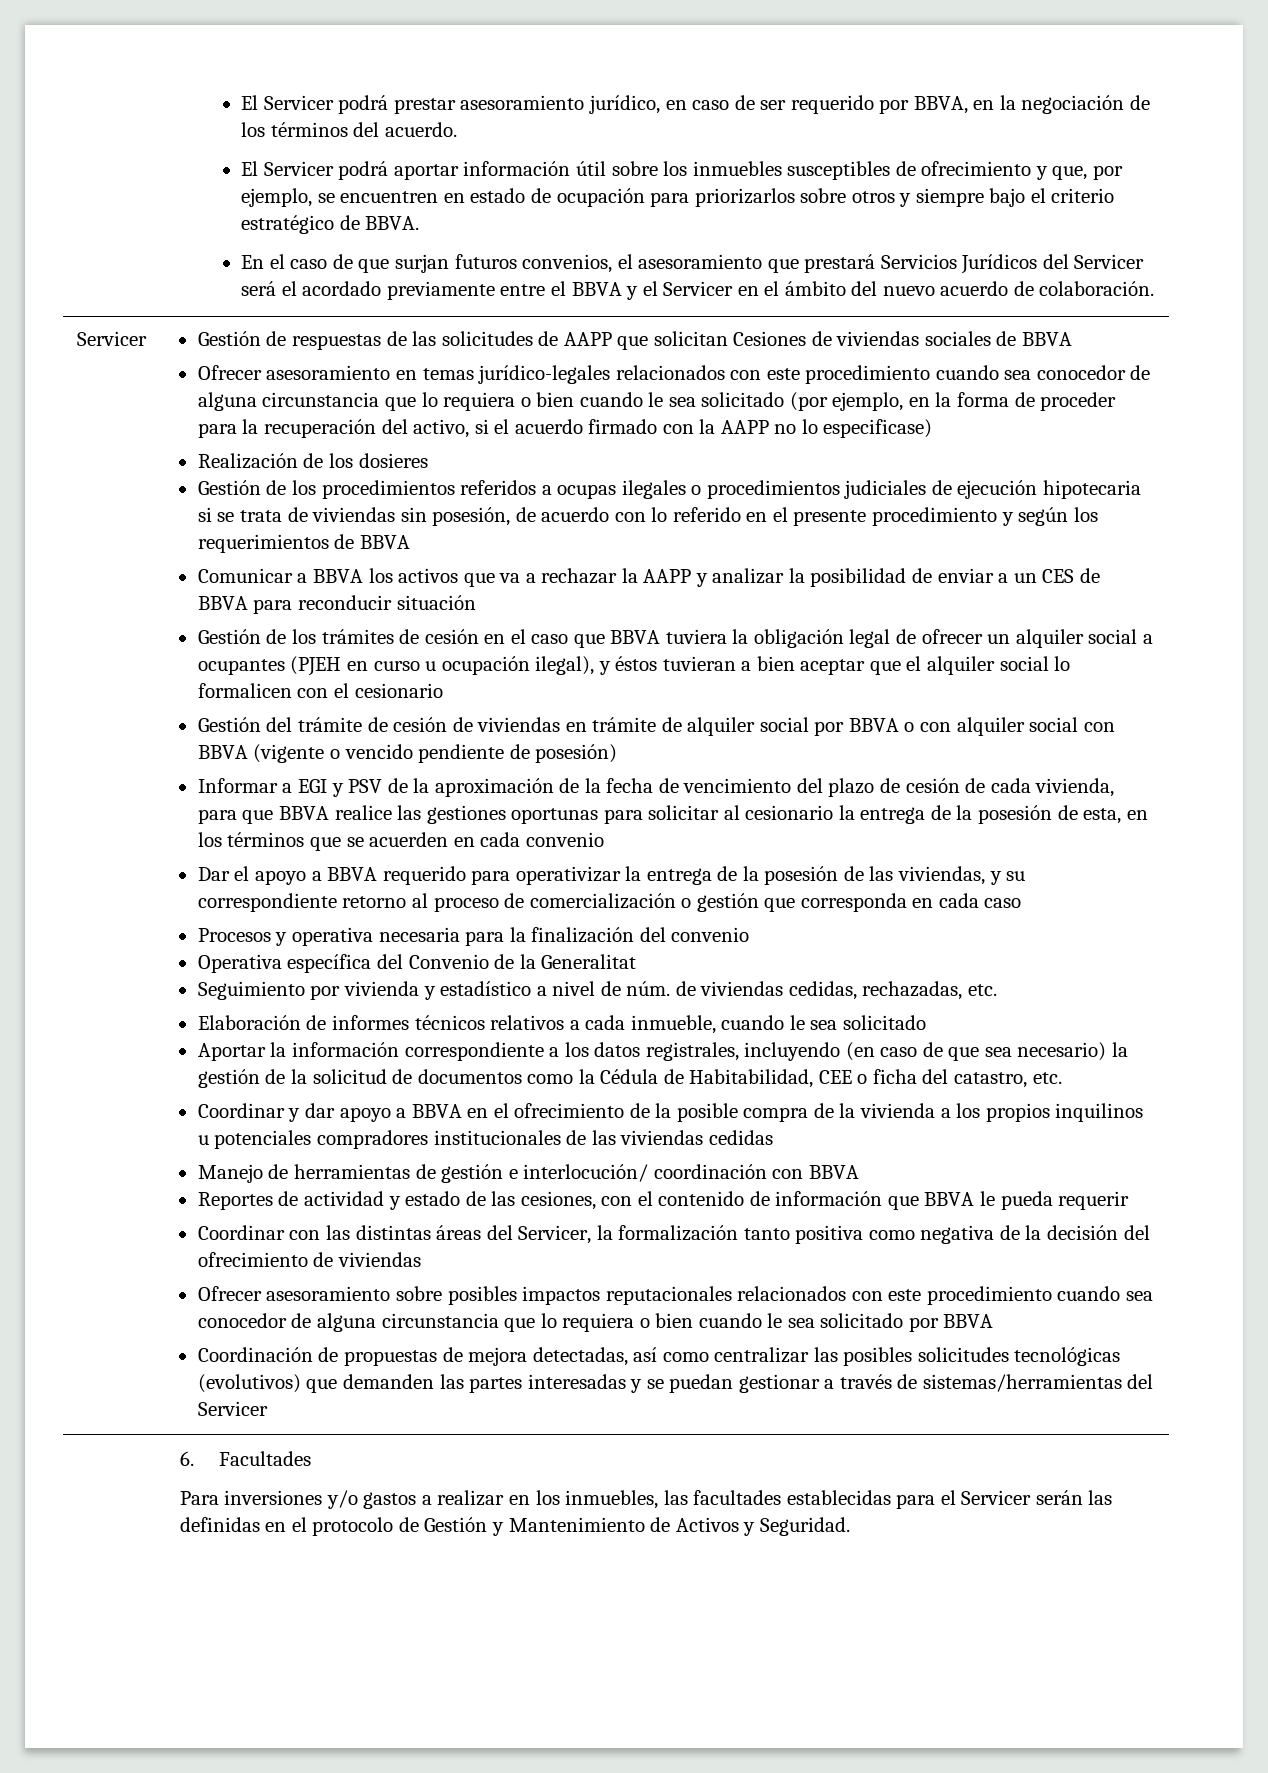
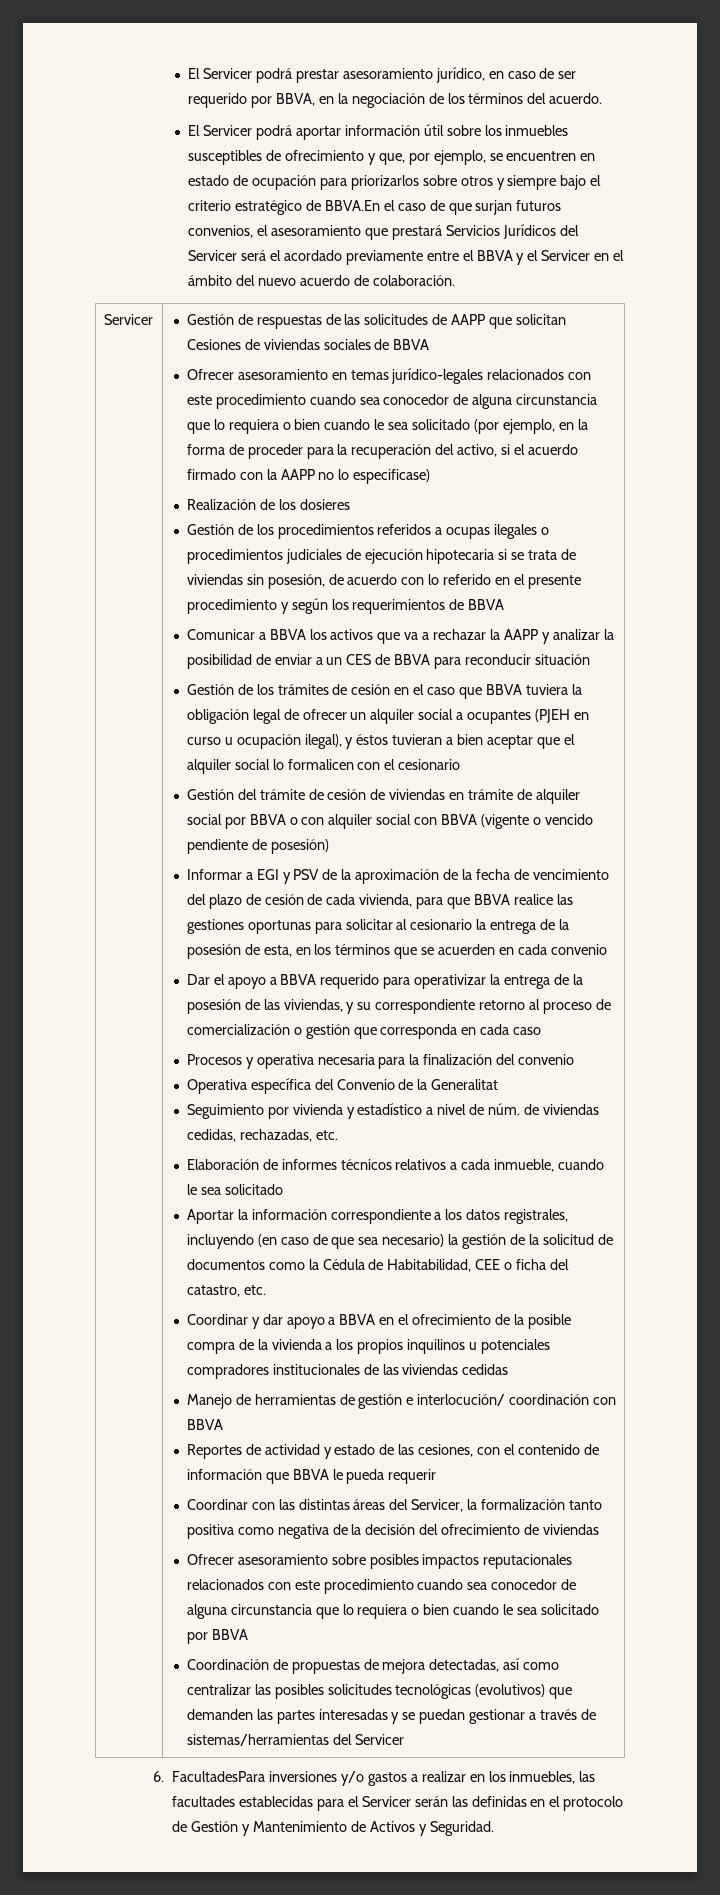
- El Servicer podrá aportar información útil sobre los inmuebles susceptibles de ofrecimiento y que, por ejemplo, se encuentren en estado de ocupación para priorizarlos sobre otros y siempre bajo el criterio estratégico de BBVA.
- En el caso de que surjan futuros convenios, el asesoramiento que prestará Servicios Jurídicos del Servicer será el acordado previamente entre el BBVA y el Servicer en el ámbito del nuevo acuerdo de colaboración.
+ El Servicer podrá aportar información útil sobre los inmuebles susceptibles de ofrecimiento y que, por ejemplo, se encuentren en estado de ocupación para priorizarlos sobre otros y siempre bajo el criterio estratégico de BBVA.En el caso de que surjan futuros convenios, el asesoramiento que prestará Servicios Jurídicos del Servicer será el acordado previamente entre el BBVA y el Servicer en el ámbito del nuevo acuerdo de colaboración.
- 6. Facultades
- Para inversiones y/o gastos a realizar en los inmuebles, las facultades establecidas para el Servicer serán las definidas en el protocolo de Gestión y Mantenimiento de Activos y Seguridad.
+ 6. FacultadesPara inversiones y/o gastos a realizar en los inmuebles, las facultades establecidas para el Servicer serán las definidas en el protocolo de Gestión y Mantenimiento de Activos y Seguridad.

